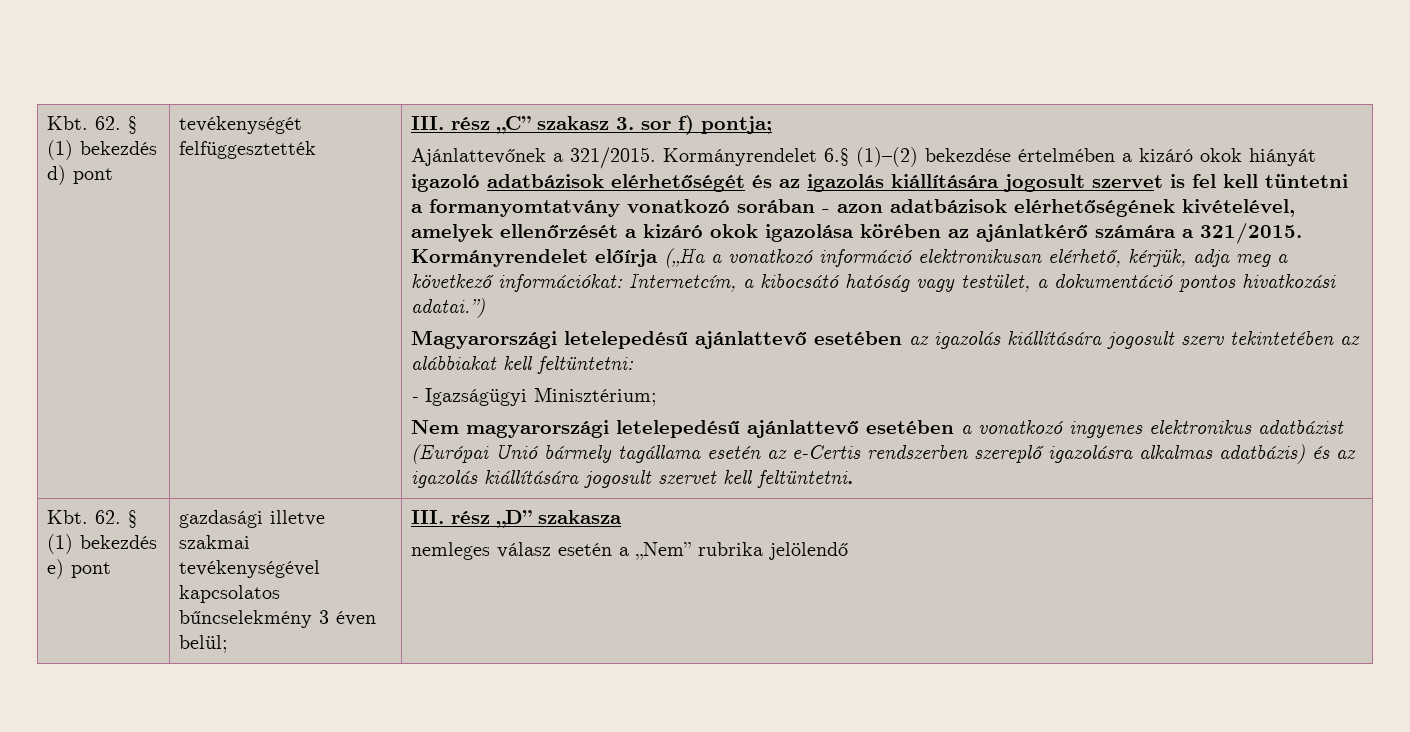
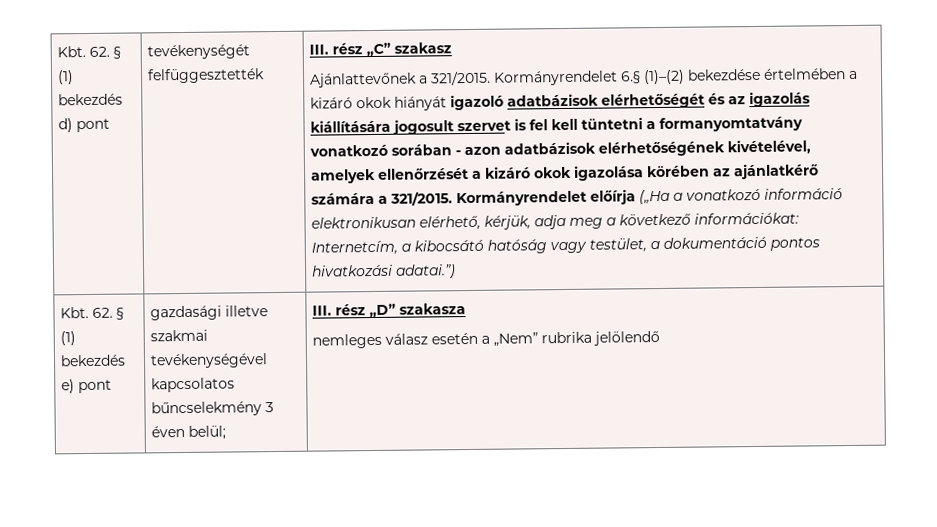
- III. rész „C” szakasz 3. sor f) pontja;
+ III. rész „C” szakasz
- Magyarországi letelepedésű ajánlattevő esetében az igazolás kiállítására jogosult szerv tekintetében az alábbiakat kell feltüntetni:
- - Igazságügyi Minisztérium;
- Nem magyarországi letelepedésű ajánlattevő esetében a vonatkozó ingyenes elektronikus adatbázist (Európai Unió bármely tagállama esetén az e-Certis rendszerben szereplő igazolásra alkalmas adatbázis) és az igazolás kiállítására jogosult szervet kell feltüntetni.

